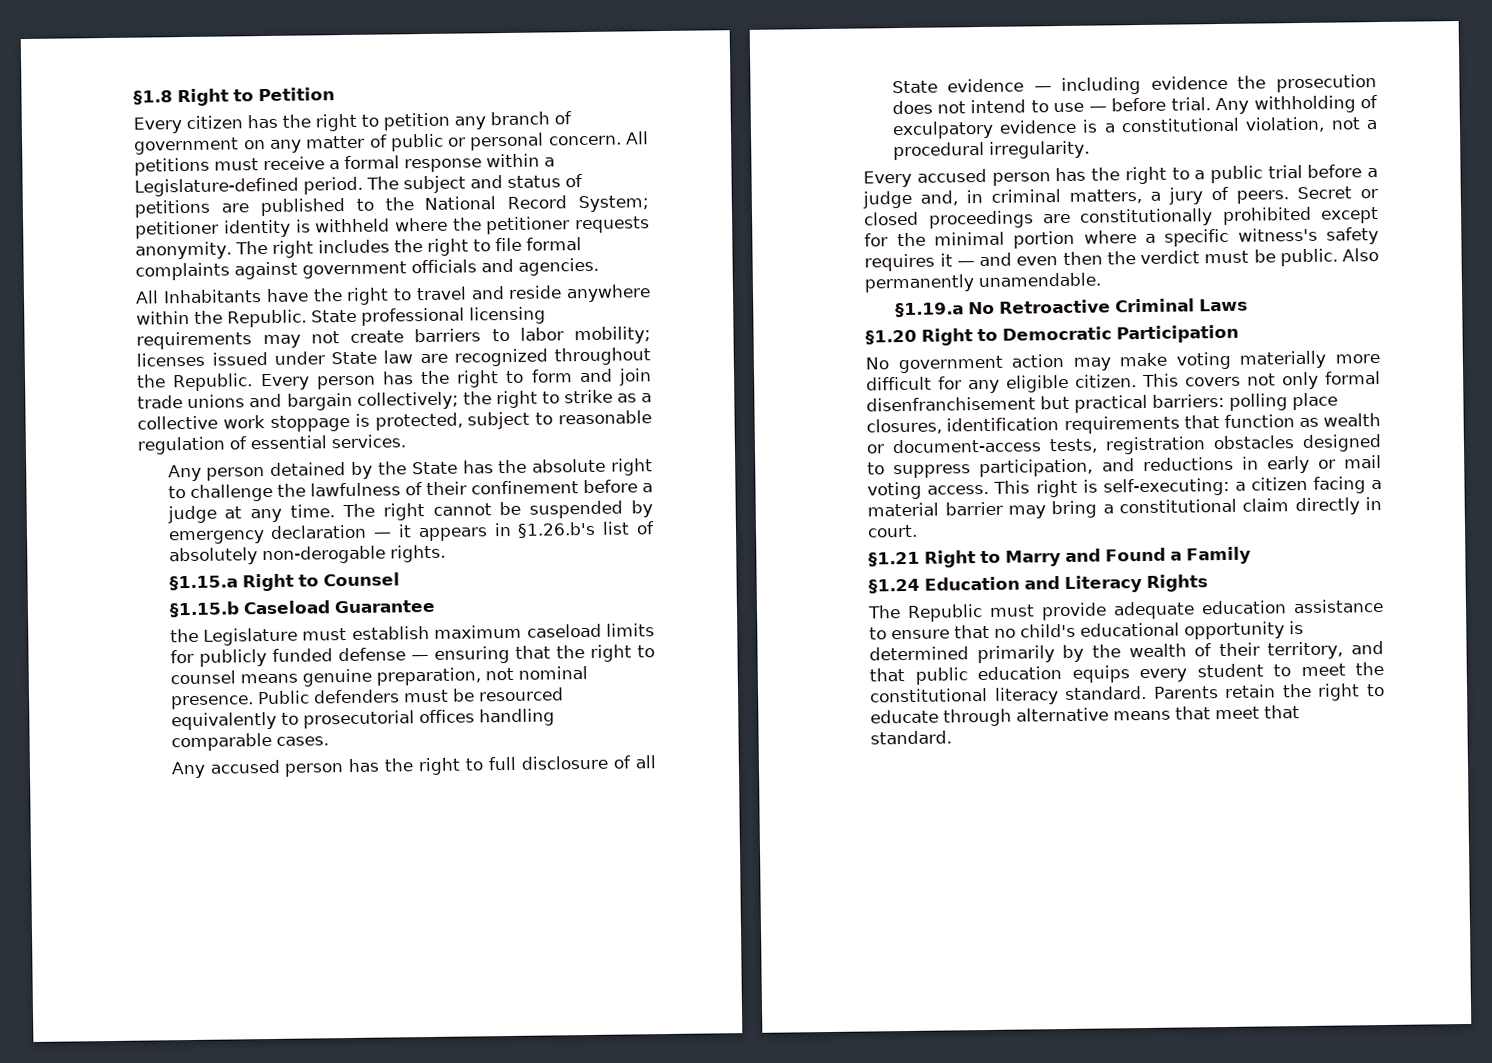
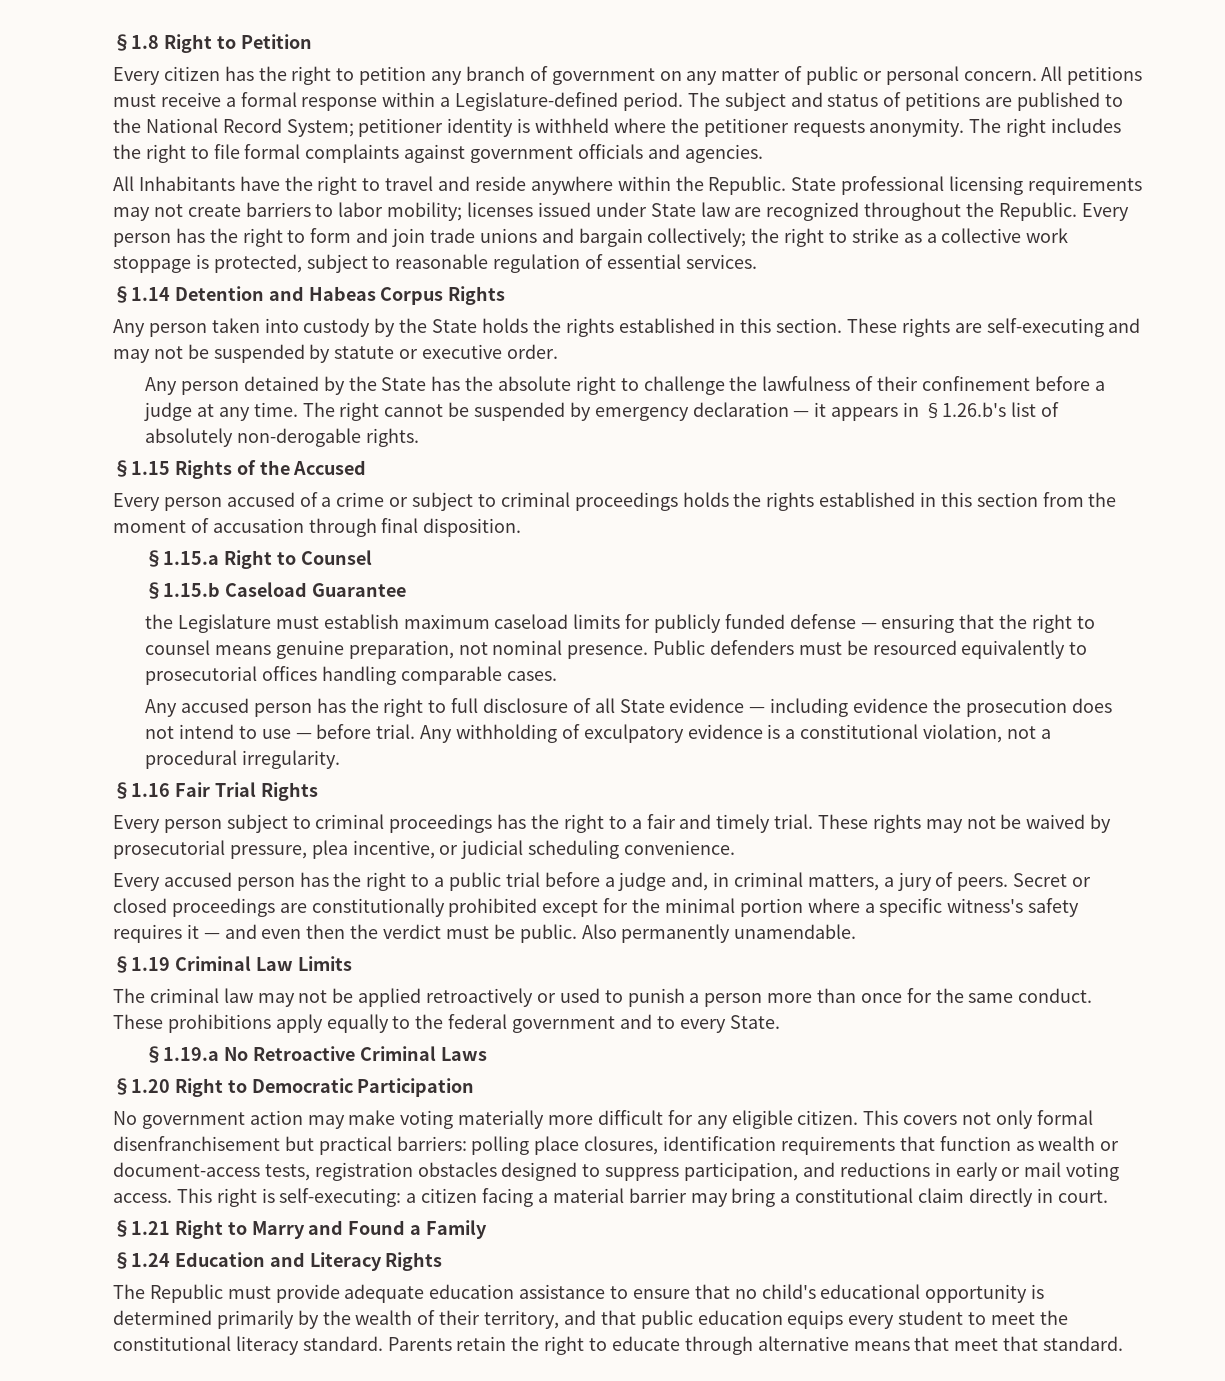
+ §1.14 Detention and Habeas Corpus Rights
+ Any person taken into custody by the State holds the rights established in this section. These rights are self-executing and may not be suspended by statute or executive order.
+ §1.15 Rights of the Accused
+ Every person accused of a crime or subject to criminal proceedings holds the rights established in this section from the moment of accusation through final disposition.
+ §1.16 Fair Trial Rights
+ Every person subject to criminal proceedings has the right to a fair and timely trial. These rights may not be waived by prosecutorial pressure, plea incentive, or judicial scheduling convenience.
+ §1.19 Criminal Law Limits
+ The criminal law may not be applied retroactively or used to punish a person more than once for the same conduct. These prohibitions apply equally to the federal government and to every State.

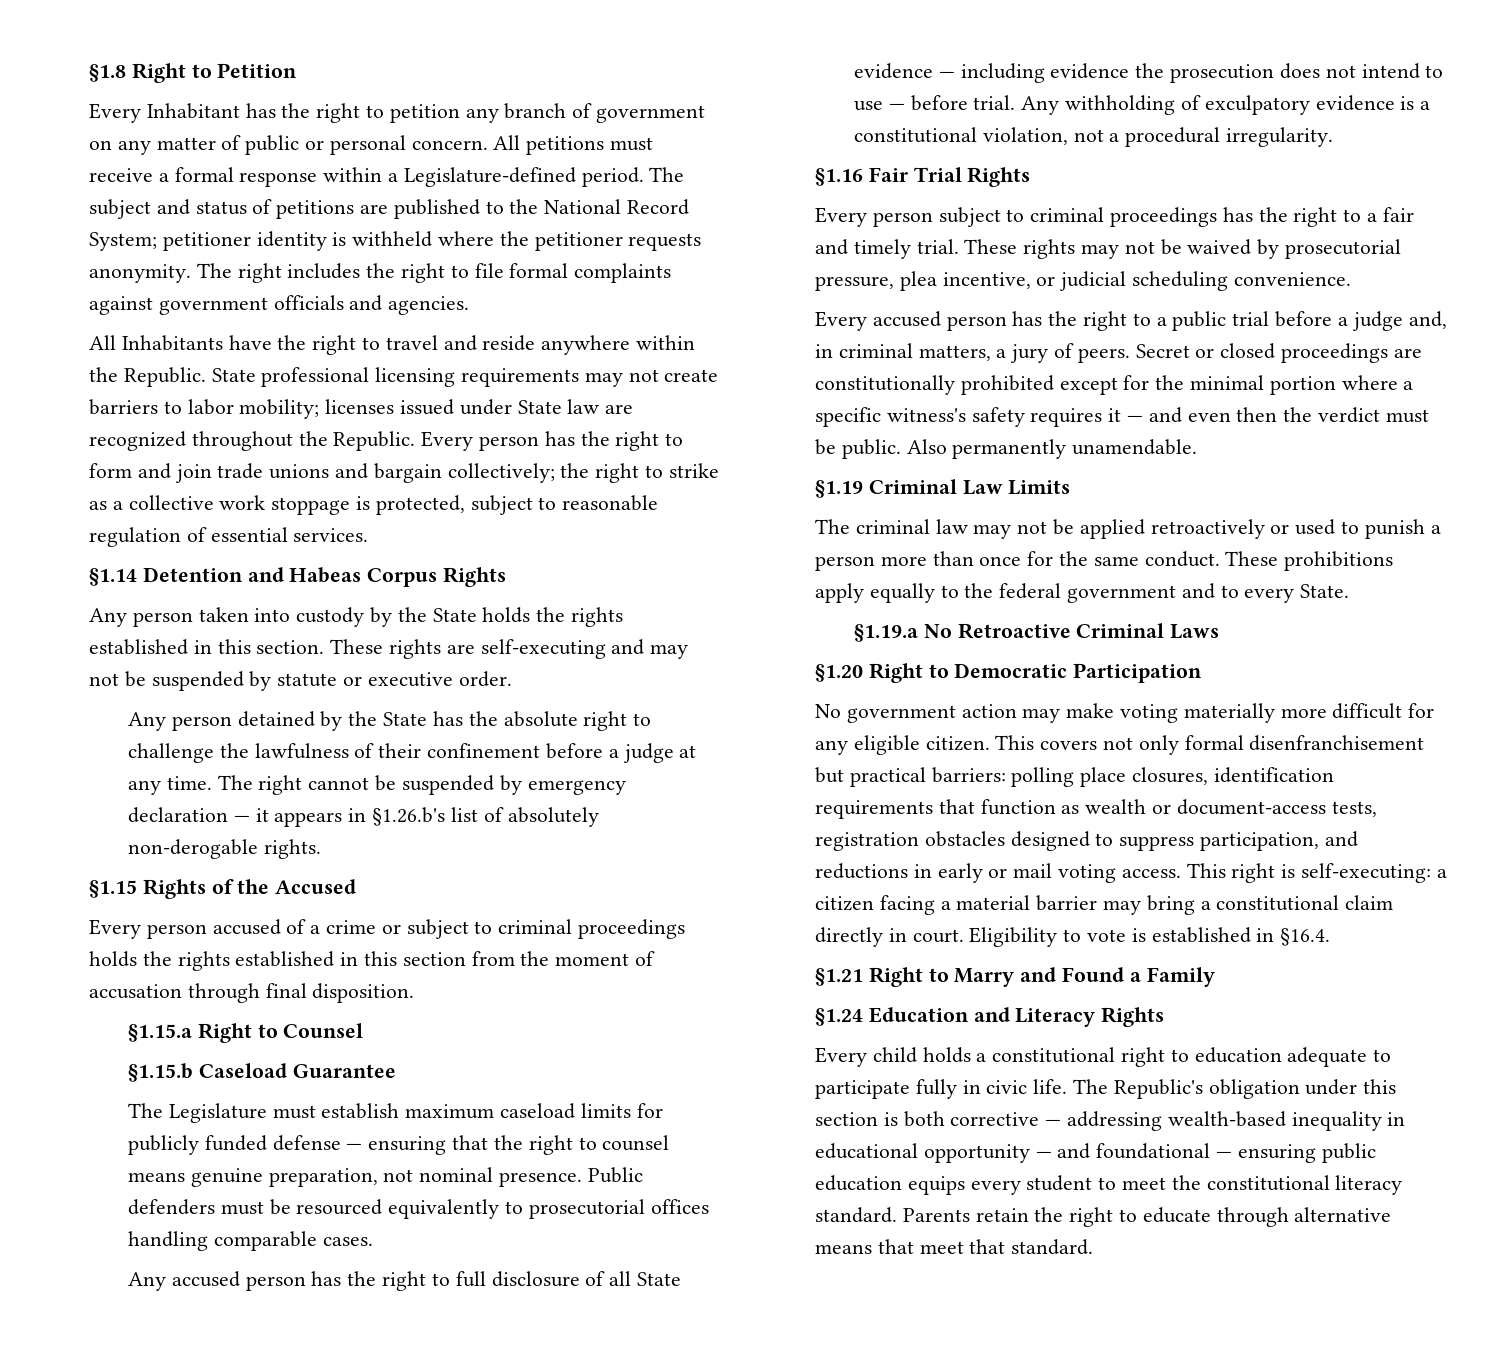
- Every citizen has the right to petition any branch of government on any matter of public or personal concern.
+ Every Inhabitant has the right to petition any branch of government on any matter of public or personal concern.
- the Legislature must establish maximum caseload limits for publicly funded defense — ensuring that the right to counsel means genuine preparation, not nominal presence.
+ The Legislature must establish maximum caseload limits for publicly funded defense — ensuring that the right to counsel means genuine preparation, not nominal presence.
+ Eligibility to vote is established in §16.4.
- The Republic must provide adequate education assistance to ensure that no child's educational opportunity is determined primarily by the wealth of their territory, and that public education equips every student to meet the constitutional literacy standard.
+ Every child holds a constitutional right to education adequate to participate fully in civic life. The Republic's obligation under this section is both corrective — addressing wealth-based inequality in educational opportunity — and foundational — ensuring public education equips every student to meet the constitutional literacy standard.

